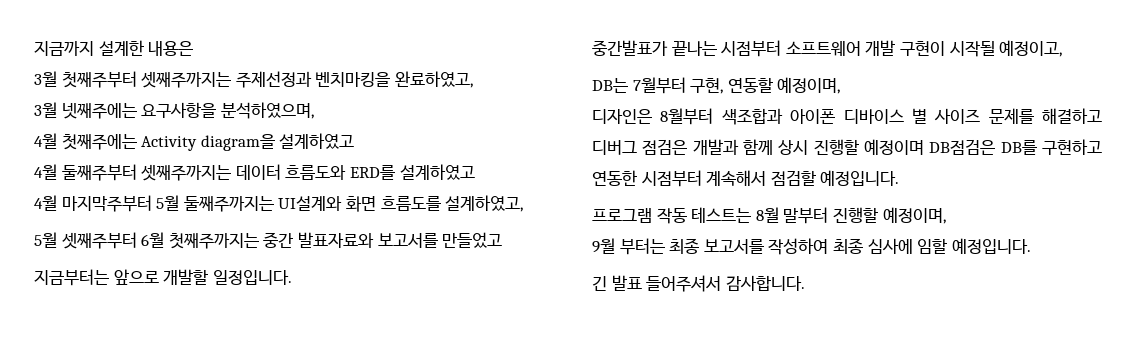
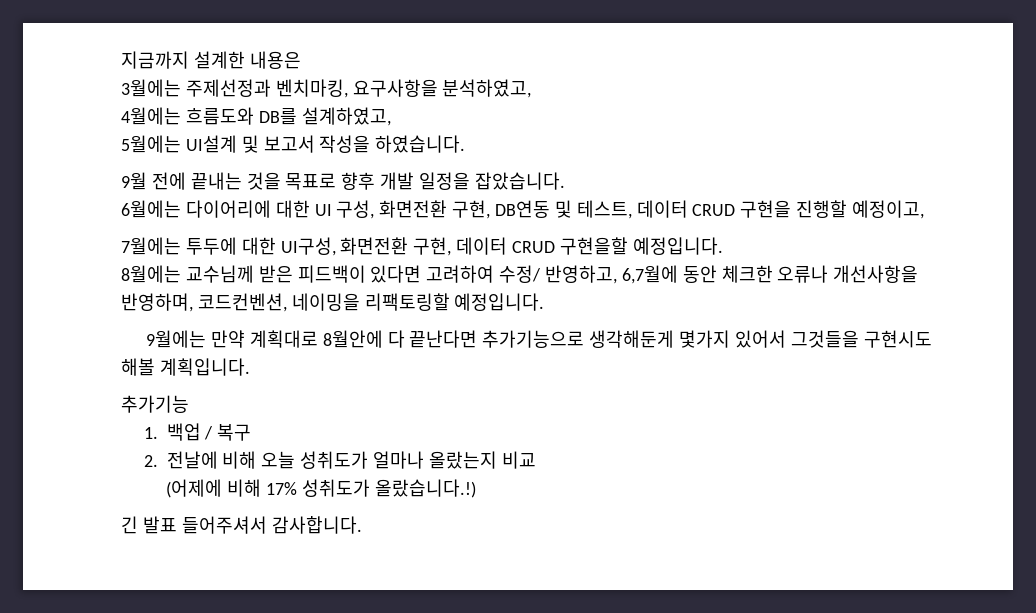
- 3월 첫째주부터 셋째주까지는 주제선정과 벤치마킹을 완료하였고,
- 3월 넷째주에는 요구사항을 분석하였으며,
- 4월 첫째주에는 Activity diagram을 설계하였고
- 4월 둘째주부터 셋째주까지는 데이터 흐름도와 ERD를 설계하였고
- 4월 마지막주부터 5월 둘째주까지는 UI설계와 화면 흐름도를 설계하였고,
- 5월 셋째주부터 6월 첫째주까지는 중간 발표자료와 보고서를 만들었고
- 지금부터는 앞으로 개발할 일정입니다.
- 중간발표가 끝나는 시점부터 소프트웨어 개발 구현이 시작될 예정이고,
- DB는 7월부터 구현, 연동할 예정이며,
- 디자인은 8월부터 색조합과 아이폰 디바이스 별 사이즈 문제를 해결하고 디버그 점검은 개발과 함께 상시 진행할 예정이며 DB점검은 DB를 구현하고 연동한 시점부터 계속해서 점검할 예정입니다.
- 프로그램 작동 테스트는 8월 말부터 진행할 예정이며,
- 9월 부터는 최종 보고서를 작성하여 최종 심사에 임할 예정입니다.
+ 3월에는 주제선정과 벤치마킹, 요구사항을 분석하였고,
+ 4월에는 흐름도와 DB를 설계하였고,
+ 5월에는 UI설계 및 보고서 작성을 하였습니다.
+ 9월 전에 끝내는 것을 목표로 향후 개발 일정을 잡았습니다.
+ 6월에는 다이어리에 대한 UI 구성, 화면전환 구현, DB연동 및 테스트, 데이터 CRUD 구현을 진행할 예정이고,
+ 7월에는 투두에 대한 UI구성, 화면전환 구현, 데이터 CRUD 구현을할 예정입니다.
+ 8월에는 교수님께 받은 피드백이 있다면 고려하여 수정/ 반영하고, 6,7월에 동안 체크한 오류나 개선사항을 반영하며, 코드컨벤션, 네이밍을 리팩토링할 예정입니다.
+ 9월에는 만약 계획대로 8월안에 다 끝난다면 추가기능으로 생각해둔게 몇가지 있어서 그것들을 구현시도 해볼 계획입니다.
+ 추가기능
+ 1. 백업 / 복구
+ 2. 전날에 비해 오늘 성취도가 얼마나 올랐는지 비교
+ (어제에 비해 17% 성취도가 올랐습니다.!)

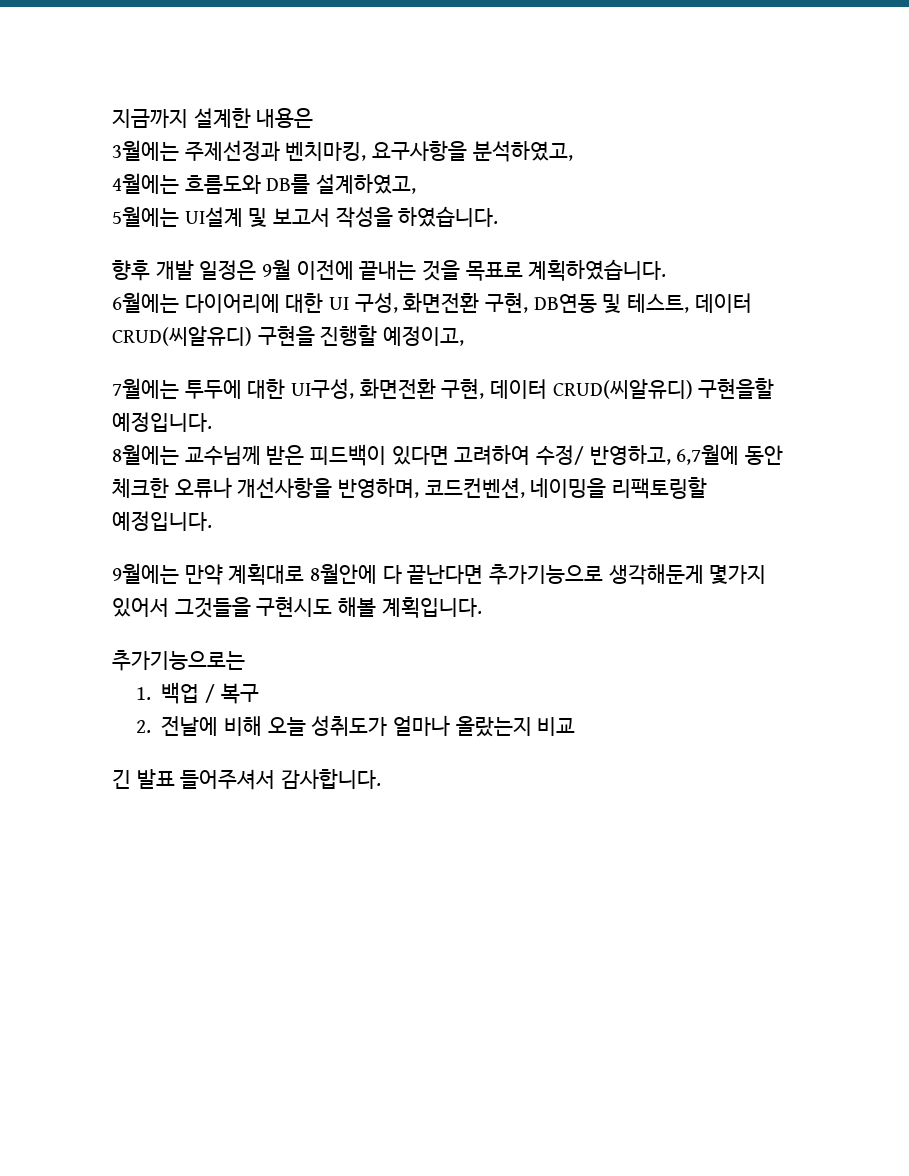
- 9월 전에 끝내는 것을 목표로 향후 개발 일정을 잡았습니다.
+ 향후 개발 일정은 9월 이전에 끝내는 것을 목표로 계획하였습니다.
- 6월에는 다이어리에 대한 UI 구성, 화면전환 구현, DB연동 및 테스트, 데이터 CRUD 구현을 진행할 예정이고,
+ 6월에는 다이어리에 대한 UI 구성, 화면전환 구현, DB연동 및 테스트, 데이터 CRUD(씨알유디) 구현을 진행할 예정이고,
- 7월에는 투두에 대한 UI구성, 화면전환 구현, 데이터 CRUD 구현을할 예정입니다.
+ 7월에는 투두에 대한 UI구성, 화면전환 구현, 데이터 CRUD(씨알유디) 구현을할 예정입니다.
- 추가기능
+ 추가기능으로는
- (어제에 비해 17% 성취도가 올랐습니다.!)

